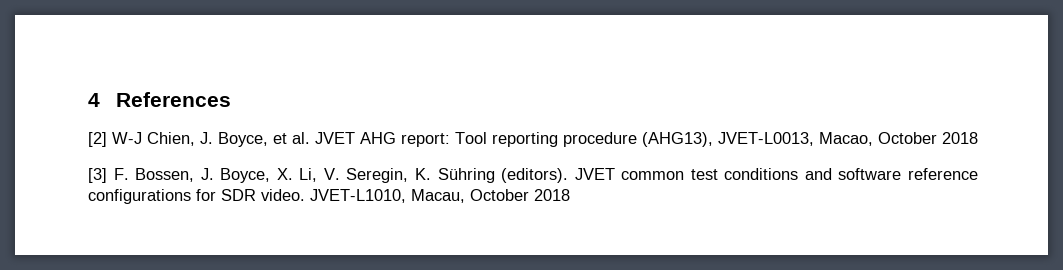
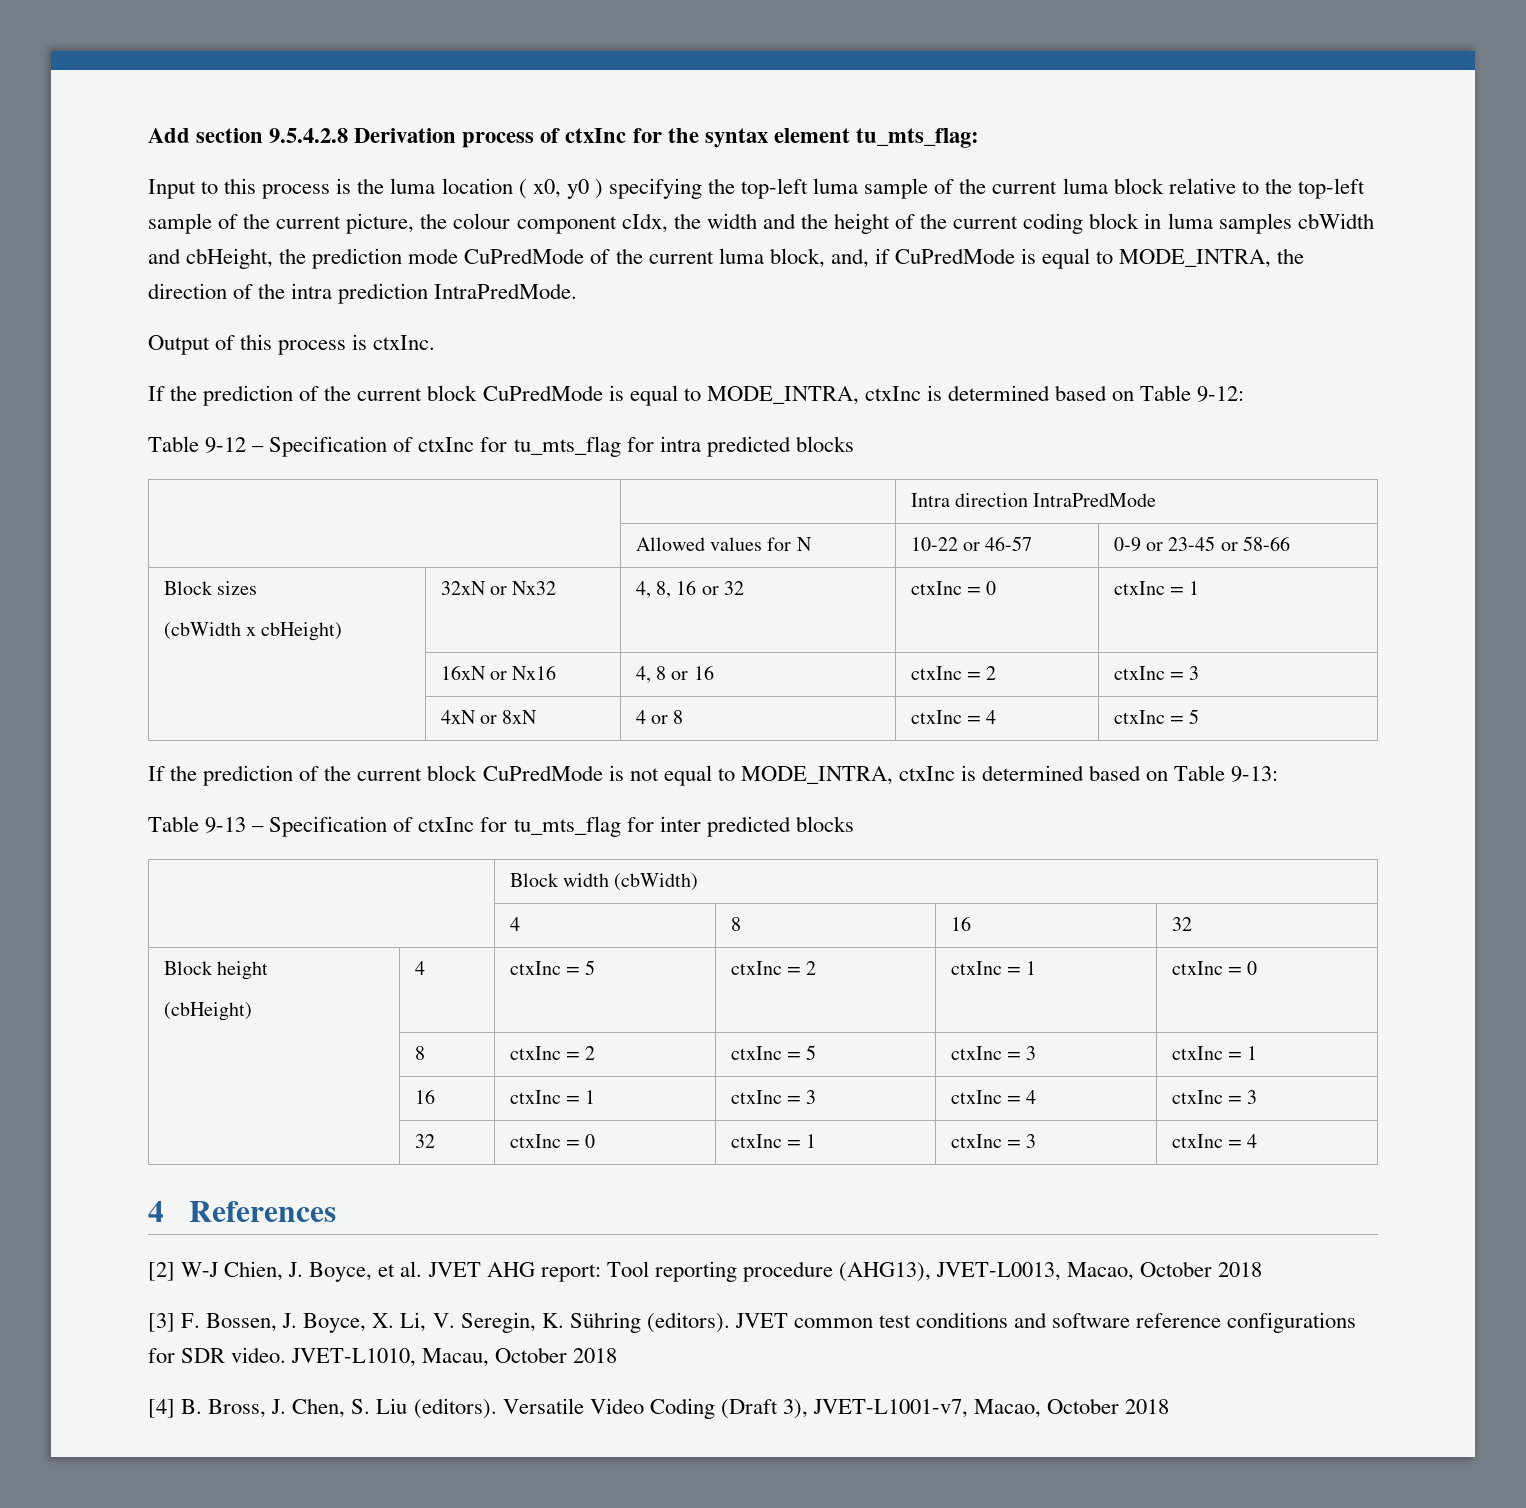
+ Add section 9.5.4.2.8 Derivation process of ctxInc for the syntax element tu_mts_flag:
+ Input to this process is the luma location ( x0, y0 ) specifying the top-left luma sample of the current luma block relative to the top-left sample of the current picture, the colour component cIdx, the width and the height of the current coding block in luma samples cbWidth and cbHeight, the prediction mode CuPredMode of the current luma block, and, if CuPredMode is equal to MODE_INTRA, the direction of the intra prediction IntraPredMode.
+ Output of this process is ctxInc.
+ If the prediction of the current block CuPredMode is equal to MODE_INTRA, ctxInc is determined based on Table 9-12:
+ Table 9-12 – Specification of ctxInc for tu_mts_flag for intra predicted blocks
+ | | Intra direction IntraPredMode
+ | Allowed values for N | 10-22 or 46-57 | 0-9 or 23-45 or 58-66
+ Block sizes
+ (cbWidth x cbHeight) | 32xN or Nx32 | 4, 8, 16 or 32 | ctxInc = 0 | ctxInc = 1
+ | 16xN or Nx16 | 4, 8 or 16 | ctxInc = 2 | ctxInc = 3
+ | 4xN or 8xN | 4 or 8 | ctxInc = 4 | ctxInc = 5
+ If the prediction of the current block CuPredMode is not equal to MODE_INTRA, ctxInc is determined based on Table 9-13:
+ Table 9-13 – Specification of ctxInc for tu_mts_flag for inter predicted blocks
+ | Block width (cbWidth)
+ | 4 | 8 | 16 | 32
+ Block height
+ (cbHeight) | 4 | ctxInc = 5 | ctxInc = 2 | ctxInc = 1 | ctxInc = 0
+ | 8 | ctxInc = 2 | ctxInc = 5 | ctxInc = 3 | ctxInc = 1
+ | 16 | ctxInc = 1 | ctxInc = 3 | ctxInc = 4 | ctxInc = 3
+ | 32 | ctxInc = 0 | ctxInc = 1 | ctxInc = 3 | ctxInc = 4
+ [4] B. Bross, J. Chen, S. Liu (editors). Versatile Video Coding (Draft 3), JVET-L1001-v7, Macao, October 2018

